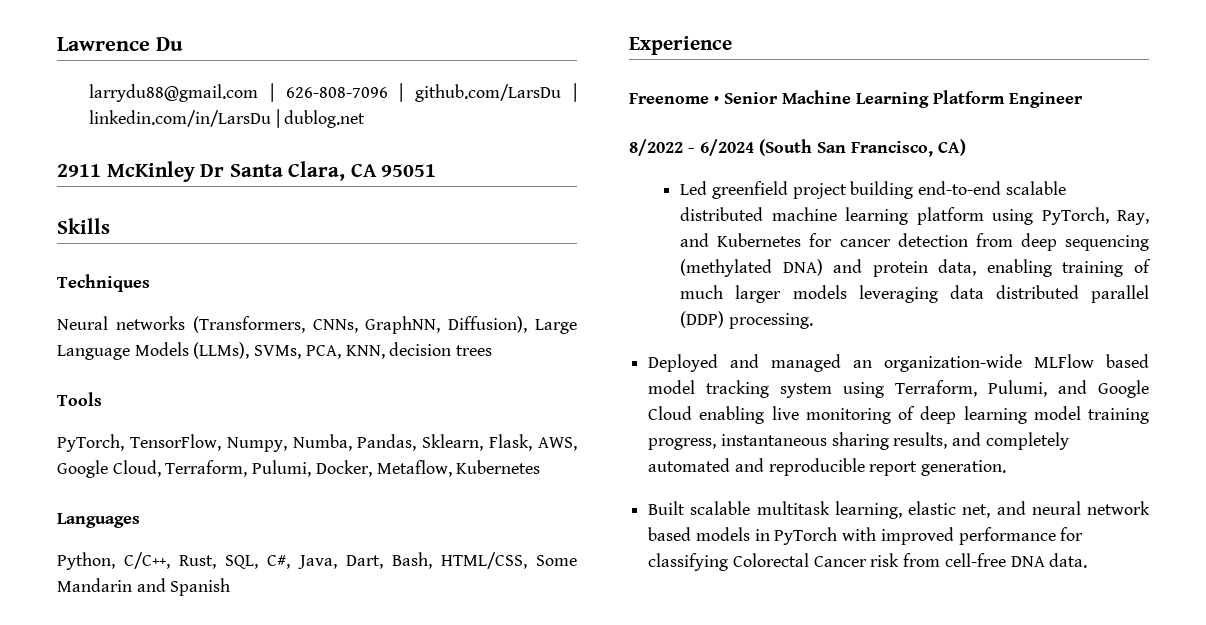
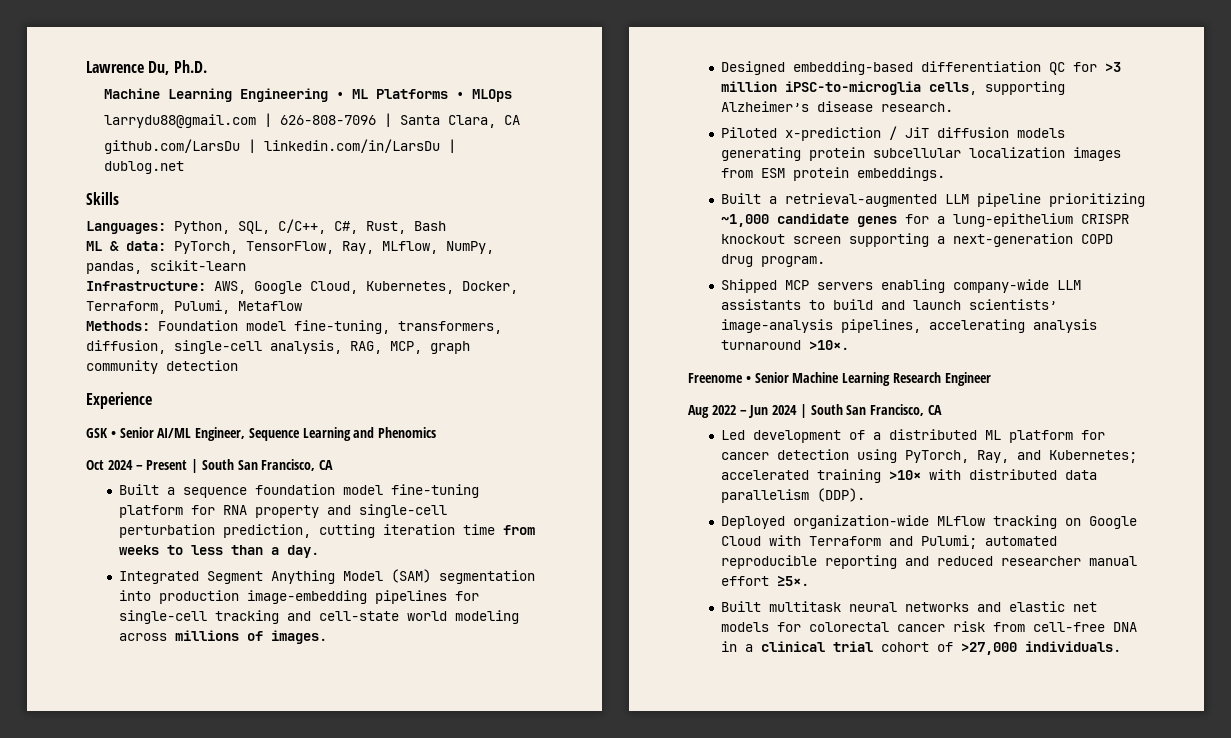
- Lawrence Du
+ Lawrence Du, Ph.D.
+ Machine Learning Engineering • ML Platforms • MLOps
- larrydu88@gmail.com | 626-808-7096 | github.com/LarsDu | linkedin.com/in/LarsDu | dublog.net
+ larrydu88@gmail.com | 626-808-7096 | Santa Clara, CA
+ github.com/LarsDu | linkedin.com/in/LarsDu | dublog.net
- 2911 McKinley Dr Santa Clara, CA 95051
  Skills
- Techniques
- Neural networks (Transformers, CNNs, GraphNN, Diffusion), Large Language Models (LLMs), SVMs, PCA, KNN, decision trees
- Tools
- PyTorch, TensorFlow, Numpy, Numba, Pandas, Sklearn, Flask, AWS, Google Cloud, Terraform, Pulumi, Docker, Metaflow, Kubernetes
- Languages
- Python, C/C++, Rust, SQL, C#, Java, Dart, Bash, HTML/CSS, Some Mandarin and Spanish
+ Languages: Python, SQL, C/C++, C#, Rust, Bash
+ ML & data: PyTorch, TensorFlow, Ray, MLflow, NumPy, pandas, scikit-learn
+ Infrastructure: AWS, Google Cloud, Kubernetes, Docker, Terraform, Pulumi, Metaflow
+ Methods: Foundation model fine-tuning, transformers, diffusion, single-cell analysis, RAG, MCP, graph community detection
  Experience
+ GSK • Senior AI/ML Engineer, Sequence Learning and Phenomics
+ Oct 2024 – Present | South San Francisco, CA
+ Built a sequence foundation model fine-tuning platform for RNA property and single-cell perturbation prediction, cutting iteration time from weeks to less than a day.
+ Integrated Segment Anything Model (SAM) segmentation into production image-embedding pipelines for single-cell tracking and cell-state world modeling across millions of images.
+ Designed embedding-based differentiation QC for >3 million iPSC-to-microglia cells, supporting Alzheimer’s disease research.
+ Piloted x-prediction / JiT diffusion models generating protein subcellular localization images from ESM protein embeddings.
+ Built a retrieval-augmented LLM pipeline prioritizing ~1,000 candidate genes for a lung-epithelium CRISPR knockout screen supporting a next-generation COPD drug program.
+ Shipped MCP servers enabling company-wide LLM assistants to build and launch scientists’ image-analysis pipelines, accelerating analysis turnaround >10×.
- Freenome • Senior Machine Learning Platform Engineer
+ Freenome • Senior Machine Learning Research Engineer
- 8/2022 - 6/2024 (South San Francisco, CA)
+ Aug 2022 – Jun 2024 | South San Francisco, CA
- Led greenfield project building end-to-end scalable distributed machine learning platform using PyTorch, Ray, and Kubernetes for cancer detection from deep sequencing (methylated DNA) and protein data, enabling training of much larger models leveraging data distributed parallel (DDP) processing.
- Deployed and managed an organization-wide MLFlow based model tracking system using Terraform, Pulumi, and Google Cloud enabling live monitoring of deep learning model training progress, instantaneous sharing results, and completely automated and reproducible report generation.
- Built scalable multitask learning, elastic net, and neural network based models in PyTorch with improved performance for classifying Colorectal Cancer risk from cell-free DNA data.
+ Led development of a distributed ML platform for cancer detection using PyTorch, Ray, and Kubernetes; accelerated training >10× with distributed data parallelism (DDP).
+ Deployed organization-wide MLflow tracking on Google Cloud with Terraform and Pulumi; automated reproducible reporting and reduced researcher manual effort ≥5×.
+ Built multitask neural networks and elastic net models for colorectal cancer risk from cell-free DNA in a clinical trial cohort of >27,000 individuals.

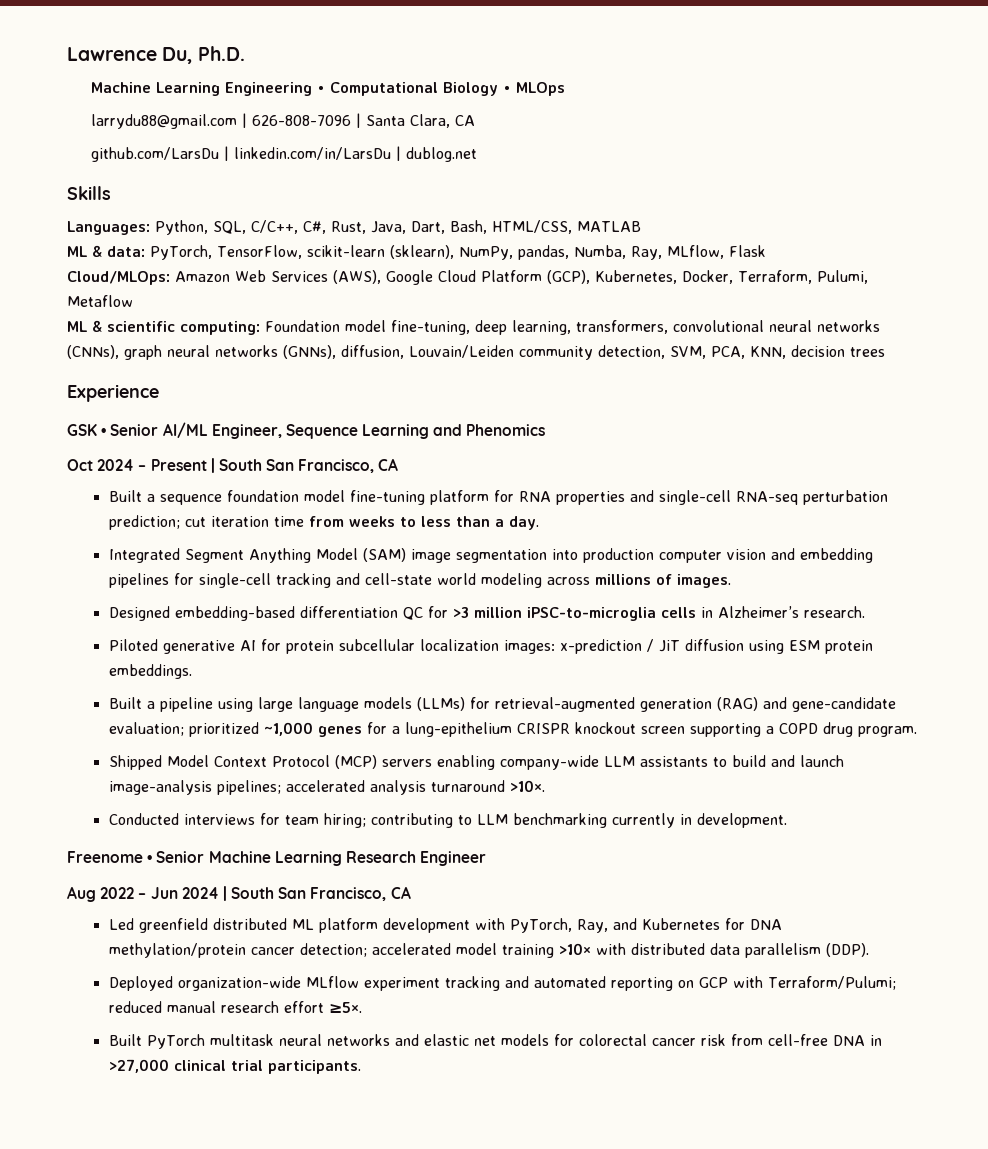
- Machine Learning Engineering • ML Platforms • MLOps
+ Machine Learning Engineering • Computational Biology • MLOps
- Languages: Python, SQL, C/C++, C#, Rust, Bash
+ Languages: Python, SQL, C/C++, C#, Rust, Java, Dart, Bash, HTML/CSS, MATLAB
- ML & data: PyTorch, TensorFlow, Ray, MLflow, NumPy, pandas, scikit-learn
- Infrastructure: AWS, Google Cloud, Kubernetes, Docker, Terraform, Pulumi, Metaflow
+ ML & data: PyTorch, TensorFlow, scikit-learn (sklearn), NumPy, pandas, Numba, Ray, MLflow, Flask
+ Cloud/MLOps: Amazon Web Services (AWS), Google Cloud Platform (GCP), Kubernetes, Docker, Terraform, Pulumi, Metaflow
- Methods: Foundation model fine-tuning, transformers, diffusion, single-cell analysis, RAG, MCP, graph community detection
+ ML & scientific computing: Foundation model fine-tuning, deep learning, transformers, convolutional neural networks (CNNs), graph neural networks (GNNs), diffusion, Louvain/Leiden community detection, SVM, PCA, KNN, decision trees
- Built a sequence foundation model fine-tuning platform for RNA property and single-cell perturbation prediction, cutting iteration time from weeks to less than a day.
+ Built a sequence foundation model fine-tuning platform for RNA properties and single-cell RNA-seq perturbation prediction; cut iteration time from weeks to less than a day.
- Integrated Segment Anything Model (SAM) segmentation into production image-embedding pipelines for single-cell tracking and cell-state world modeling across millions of images.
+ Integrated Segment Anything Model (SAM) image segmentation into production computer vision and embedding pipelines for single-cell tracking and cell-state world modeling across millions of images.
- Designed embedding-based differentiation QC for >3 million iPSC-to-microglia cells, supporting Alzheimer’s disease research.
- Piloted x-prediction / JiT diffusion models generating protein subcellular localization images from ESM protein embeddings.
+ Designed embedding-based differentiation QC for >3 million iPSC-to-microglia cells in Alzheimer’s research.
+ Piloted generative AI for protein subcellular localization images: x-prediction / JiT diffusion using ESM protein embeddings.
- Built a retrieval-augmented LLM pipeline prioritizing ~1,000 candidate genes for a lung-epithelium CRISPR knockout screen supporting a next-generation COPD drug program.
+ Built a pipeline using large language models (LLMs) for retrieval-augmented generation (RAG) and gene-candidate evaluation; prioritized ~1,000 genes for a lung-epithelium CRISPR knockout screen supporting a COPD drug program.
- Shipped MCP servers enabling company-wide LLM assistants to build and launch scientists’ image-analysis pipelines, accelerating analysis turnaround >10×.
+ Shipped Model Context Protocol (MCP) servers enabling company-wide LLM assistants to build and launch image-analysis pipelines; accelerated analysis turnaround >10×.
+ Conducted interviews for team hiring; contributing to LLM benchmarking currently in development.
- Led development of a distributed ML platform for cancer detection using PyTorch, Ray, and Kubernetes; accelerated training >10× with distributed data parallelism (DDP).
+ Led greenfield distributed ML platform development with PyTorch, Ray, and Kubernetes for DNA methylation/protein cancer detection; accelerated model training >10× with distributed data parallelism (DDP).
- Deployed organization-wide MLflow tracking on Google Cloud with Terraform and Pulumi; automated reproducible reporting and reduced researcher manual effort ≥5×.
+ Deployed organization-wide MLflow experiment tracking and automated reporting on GCP with Terraform/Pulumi; reduced manual research effort ≥5×.
- Built multitask neural networks and elastic net models for colorectal cancer risk from cell-free DNA in a clinical trial cohort of >27,000 individuals.
+ Built PyTorch multitask neural networks and elastic net models for colorectal cancer risk from cell-free DNA in >27,000 clinical trial participants.

